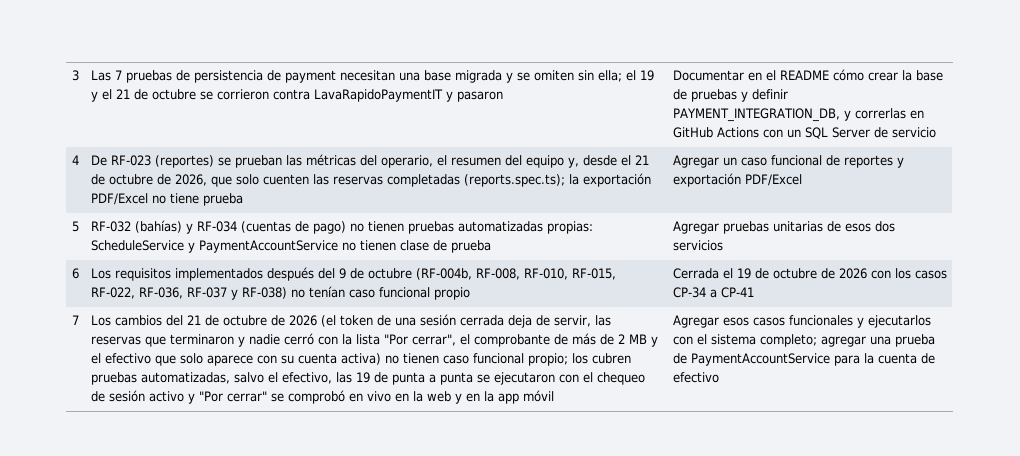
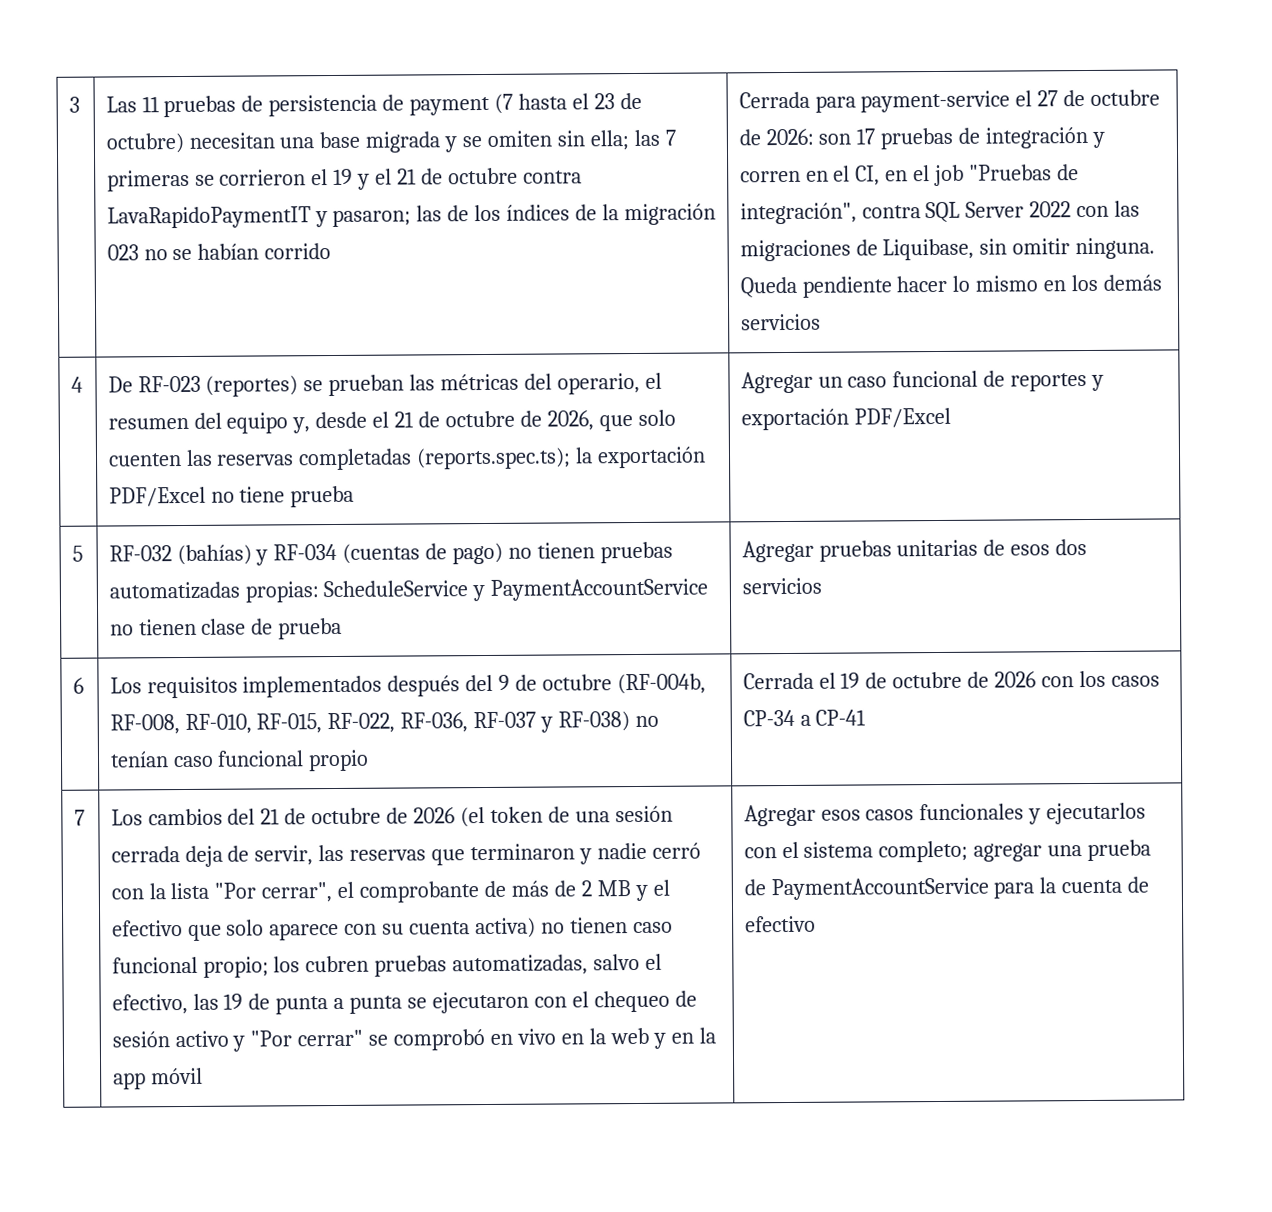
- Las 7 pruebas de persistencia de payment necesitan una base migrada y se omiten sin ella; el 19 y el 21 de octubre se corrieron contra LavaRapidoPaymentIT y pasaron | Documentar en el README cómo crear la base de pruebas y definir PAYMENT_INTEGRATION_DB, y correrlas en GitHub Actions con un SQL Server de servicio
+ Las 11 pruebas de persistencia de payment (7 hasta el 23 de octubre) necesitan una base migrada y se omiten sin ella; las 7 primeras se corrieron el 19 y el 21 de octubre contra LavaRapidoPaymentIT y pasaron; las de los índices de la migración 023 no se habían corrido | Cerrada para payment-service el 27 de octubre de 2026: son 17 pruebas de integración y corren en el CI, en el job "Pruebas de integración", contra SQL Server 2022 con las migraciones de Liquibase, sin omitir ninguna. Queda pendiente hacer lo mismo en los demás servicios

